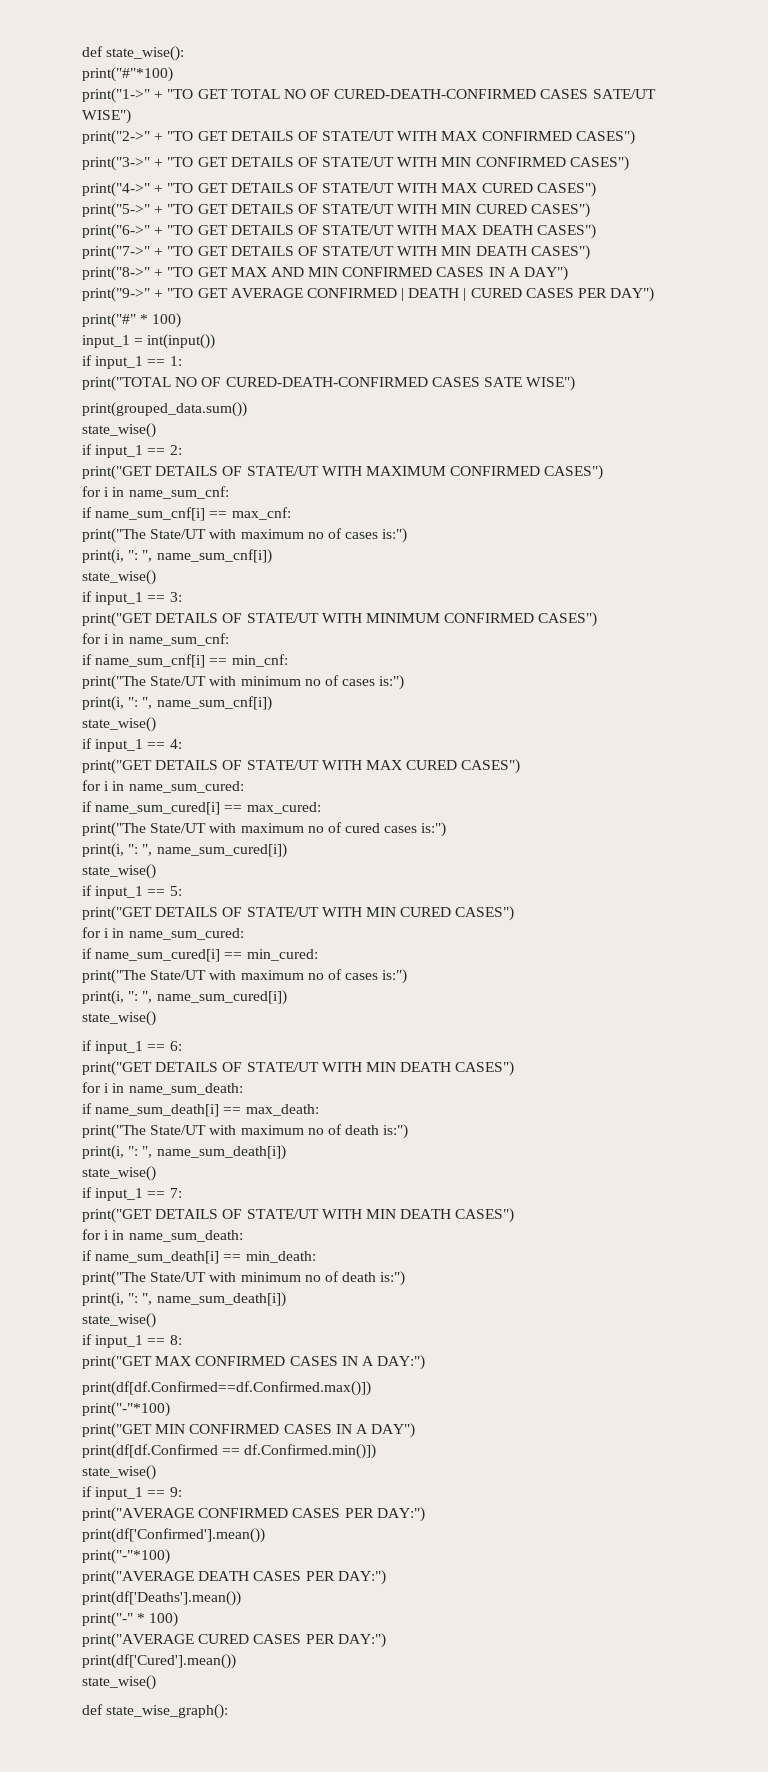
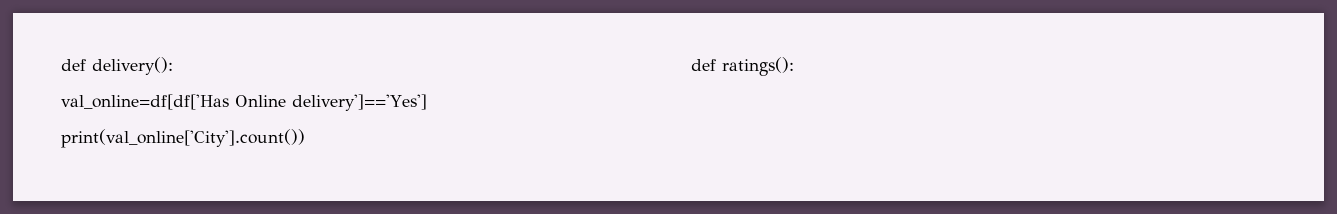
- def state_wise():
- print("#"*100)
- print("1->" + "TO GET TOTAL NO OF CURED-DEATH-CONFIRMED CASES SATE/UT WISE")
- print("2->" + "TO GET DETAILS OF STATE/UT WITH MAX CONFIRMED CASES")
- print("3->" + "TO GET DETAILS OF STATE/UT WITH MIN CONFIRMED CASES")
- print("4->" + "TO GET DETAILS OF STATE/UT WITH MAX CURED CASES")
- print("5->" + "TO GET DETAILS OF STATE/UT WITH MIN CURED CASES")
- print("6->" + "TO GET DETAILS OF STATE/UT WITH MAX DEATH CASES")
- print("7->" + "TO GET DETAILS OF STATE/UT WITH MIN DEATH CASES")
- print("8->" + "TO GET MAX AND MIN CONFIRMED CASES IN A DAY")
- print("9->" + "TO GET AVERAGE CONFIRMED | DEATH | CURED CASES PER DAY")
- print("#" * 100)
- input_1 = int(input())
- if input_1 == 1:
- print("TOTAL NO OF CURED-DEATH-CONFIRMED CASES SATE WISE")
- print(grouped_data.sum())
- state_wise()
- if input_1 == 2:
- print("GET DETAILS OF STATE/UT WITH MAXIMUM CONFIRMED CASES")
- for i in name_sum_cnf:
- if name_sum_cnf[i] == max_cnf:
- print("The State/UT with maximum no of cases is:")
- print(i, ": ", name_sum_cnf[i])
- state_wise()
- if input_1 == 3:
- print("GET DETAILS OF STATE/UT WITH MINIMUM CONFIRMED CASES")
- for i in name_sum_cnf:
- if name_sum_cnf[i] == min_cnf:
- print("The State/UT with minimum no of cases is:")
- print(i, ": ", name_sum_cnf[i])
- state_wise()
- if input_1 == 4:
- print("GET DETAILS OF STATE/UT WITH MAX CURED CASES")
- for i in name_sum_cured:
- if name_sum_cured[i] == max_cured:
- print("The State/UT with maximum no of cured cases is:")
- print(i, ": ", name_sum_cured[i])
- state_wise()
- if input_1 == 5:
- print("GET DETAILS OF STATE/UT WITH MIN CURED CASES")
- for i in name_sum_cured:
- if name_sum_cured[i] == min_cured:
- print("The State/UT with maximum no of cases is:")
- print(i, ": ", name_sum_cured[i])
- state_wise()
- if input_1 == 6:
- print("GET DETAILS OF STATE/UT WITH MIN DEATH CASES")
- for i in name_sum_death:
- if name_sum_death[i] == max_death:
- print("The State/UT with maximum no of death is:")
- print(i, ": ", name_sum_death[i])
- state_wise()
- if input_1 == 7:
- print("GET DETAILS OF STATE/UT WITH MIN DEATH CASES")
- for i in name_sum_death:
- if name_sum_death[i] == min_death:
- print("The State/UT with minimum no of death is:")
- print(i, ": ", name_sum_death[i])
- state_wise()
- if input_1 == 8:
- print("GET MAX CONFIRMED CASES IN A DAY:")
- print(df[df.Confirmed==df.Confirmed.max()])
- print("-"*100)
- print("GET MIN CONFIRMED CASES IN A DAY")
- print(df[df.Confirmed == df.Confirmed.min()])
- state_wise()
- if input_1 == 9:
- print("AVERAGE CONFIRMED CASES PER DAY:")
- print(df['Confirmed'].mean())
- print("-"*100)
- print("AVERAGE DEATH CASES PER DAY:")
- print(df['Deaths'].mean())
- print("-" * 100)
- print("AVERAGE CURED CASES PER DAY:")
- print(df['Cured'].mean())
- state_wise()
- def state_wise_graph():
+ def delivery():
+ val_online=df[df['Has Online delivery']=='Yes']
+ print(val_online['City'].count())
+ def ratings():

